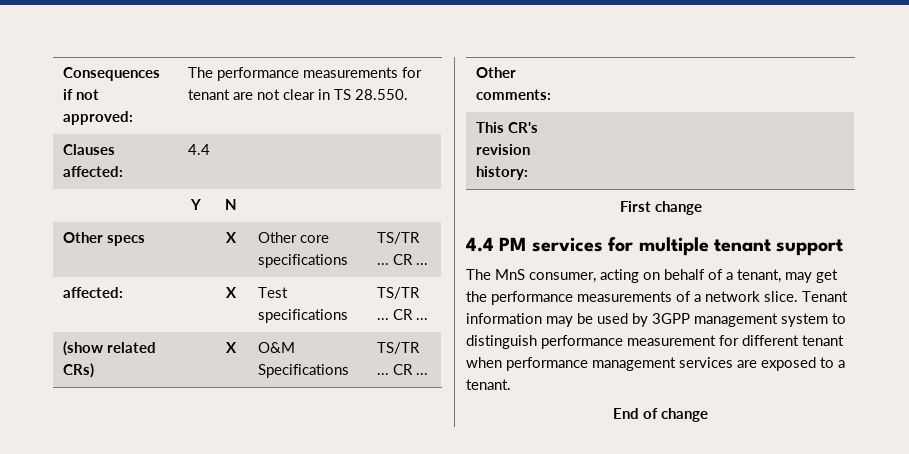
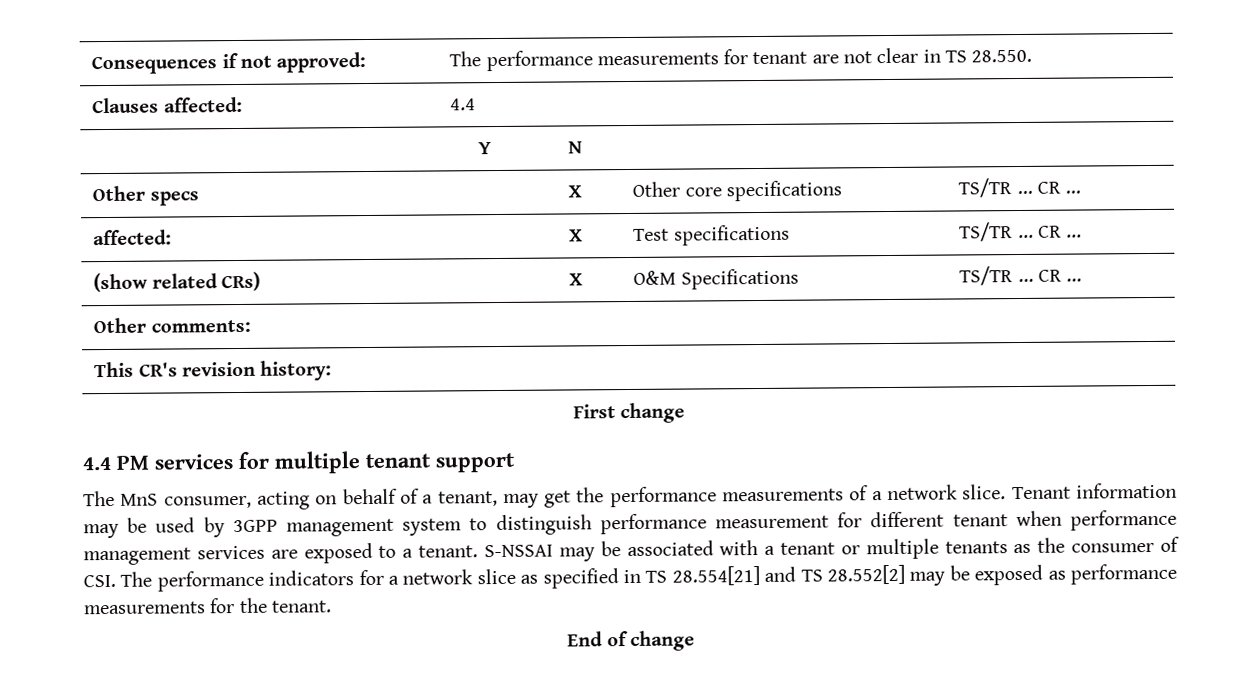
+ S-NSSAI may be associated with a tenant or multiple tenants as the consumer of CSI. The performance indicators for a network slice as specified in TS 28.554[21] and TS 28.552[2] may be exposed as performance measurements for the tenant.

